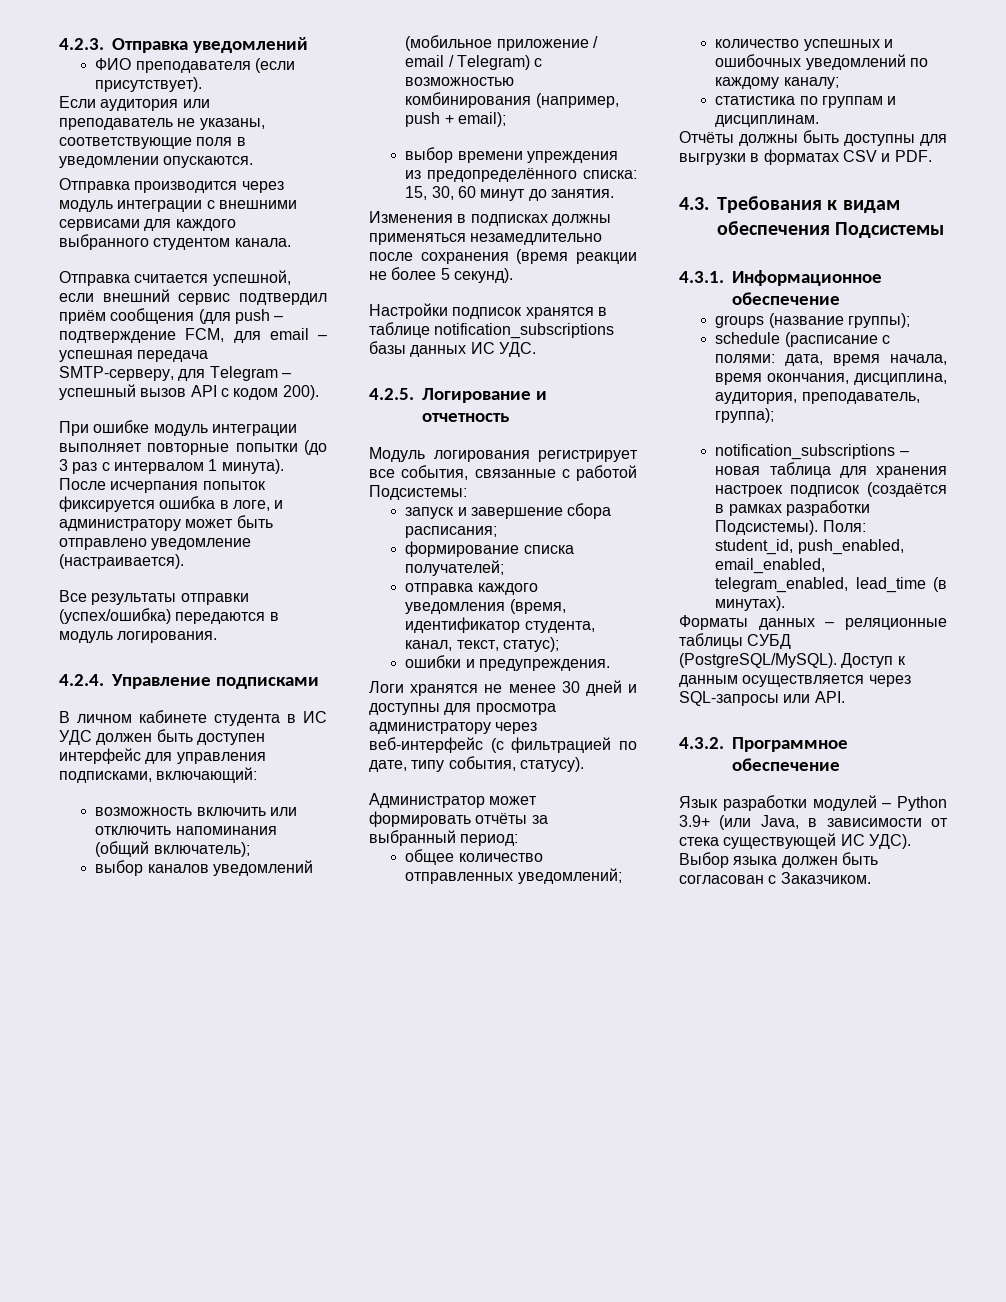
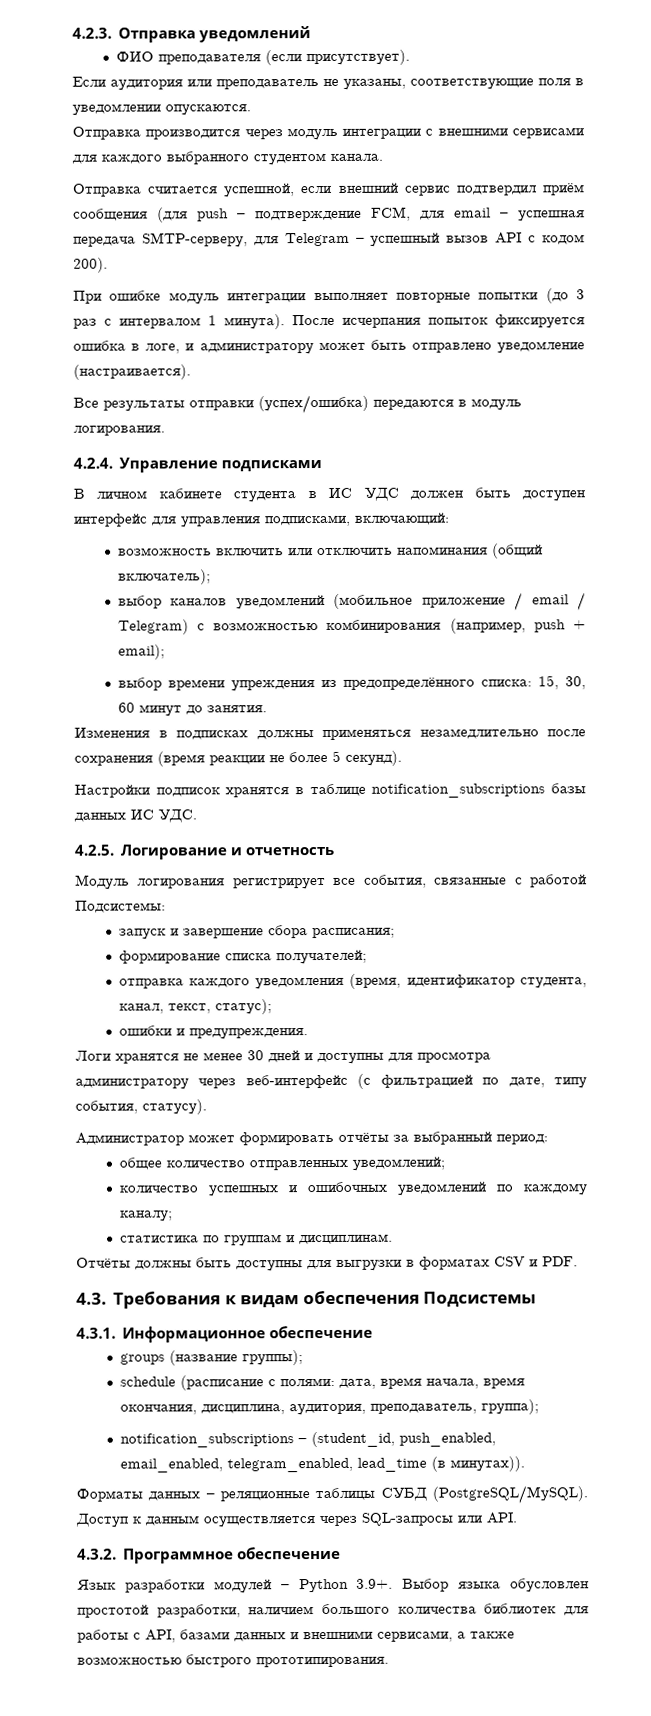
- notification_subscriptions – новая таблица для хранения настроек подписок (создаётся в рамках разработки Подсистемы). Поля: student_id, push_enabled, email_enabled, telegram_enabled, lead_time (в минутах).
+ notification_subscriptions – (student_id, push_enabled, email_enabled, telegram_enabled, lead_time (в минутах)).
- Язык разработки модулей – Python 3.9+ (или Java, в зависимости от стека существующей ИС УДС). Выбор языка должен быть согласован с Заказчиком.
+ Язык разработки модулей – Python 3.9+. Выбор языка обусловлен простотой разработки, наличием большого количества библиотек для работы с API, базами данных и внешними сервисами, а также возможностью быстрого прототипирования.

